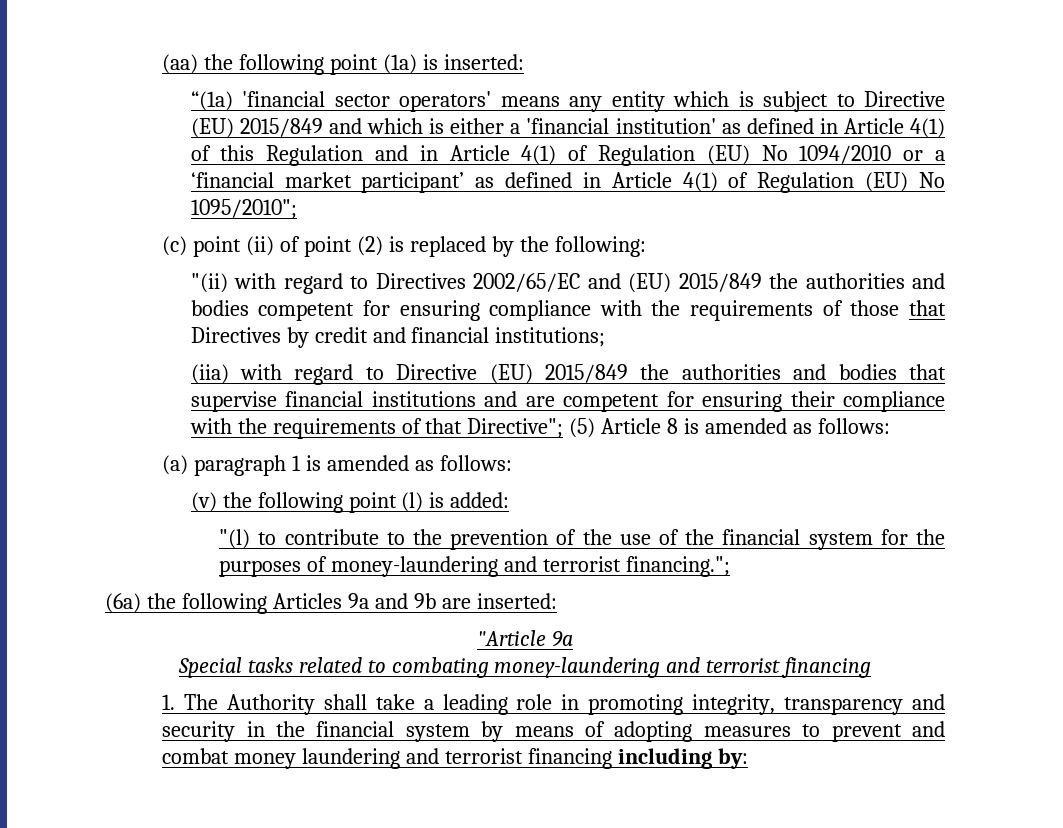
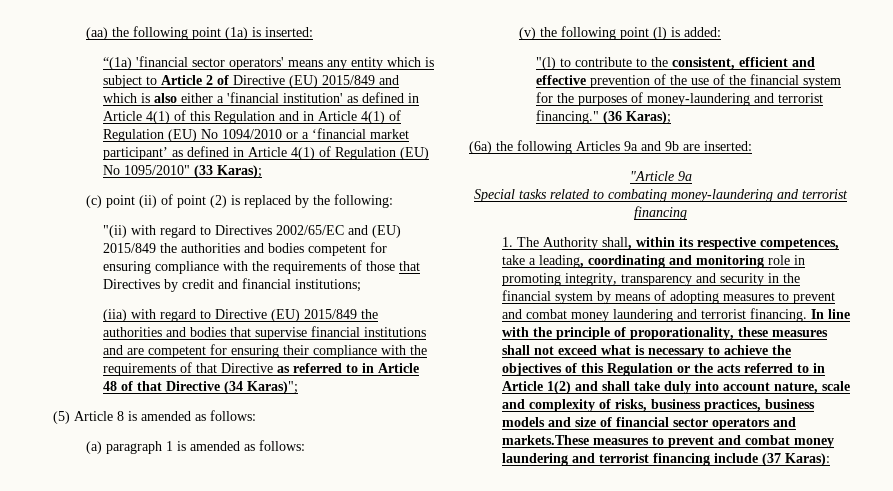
- “(1a) 'financial sector operators' means any entity which is subject to Directive (EU) 2015/849 and which is either a 'financial institution' as defined in Article 4(1) of this Regulation and in Article 4(1) of Regulation (EU) No 1094/2010 or a ‘financial market participant’ as defined in Article 4(1) of Regulation (EU) No 1095/2010";
+ “(1a) 'financial sector operators' means any entity which is subject to Article 2 of Directive (EU) 2015/849 and which is also either a 'financial institution' as defined in Article 4(1) of this Regulation and in Article 4(1) of Regulation (EU) No 1094/2010 or a ‘financial market participant’ as defined in Article 4(1) of Regulation (EU) No 1095/2010" (33 Karas);
- (iia) with regard to Directive (EU) 2015/849 the authorities and bodies that supervise financial institutions and are competent for ensuring their compliance with the requirements of that Directive"; (5) Article 8 is amended as follows:
+ (iia) with regard to Directive (EU) 2015/849 the authorities and bodies that supervise financial institutions and are competent for ensuring their compliance with the requirements of that Directive as referred to in Article 48 of that Directive (34 Karas)";
+ (5) Article 8 is amended as follows:
- "(l) to contribute to the prevention of the use of the financial system for the purposes of money-laundering and terrorist financing.";
+ "(l) to contribute to the consistent, efficient and effective prevention of the use of the financial system for the purposes of money-laundering and terrorist financing." (36 Karas);
- 1. The Authority shall take a leading role in promoting integrity, transparency and security in the financial system by means of adopting measures to prevent and combat money laundering and terrorist financing including by:
+ 1. The Authority shall, within its respective competences, take a leading, coordinating and monitoring role in promoting integrity, transparency and security in the financial system by means of adopting measures to prevent and combat money laundering and terrorist financing. In line with the principle of proporationality, these measures shall not exceed what is necessary to achieve the objectives of this Regulation or the acts referred to in Article 1(2) and shall take duly into account nature, scale and complexity of risks, business practices, business models and size of financial sector operators and markets.These measures to prevent and combat money laundering and terrorist financing include (37 Karas):

